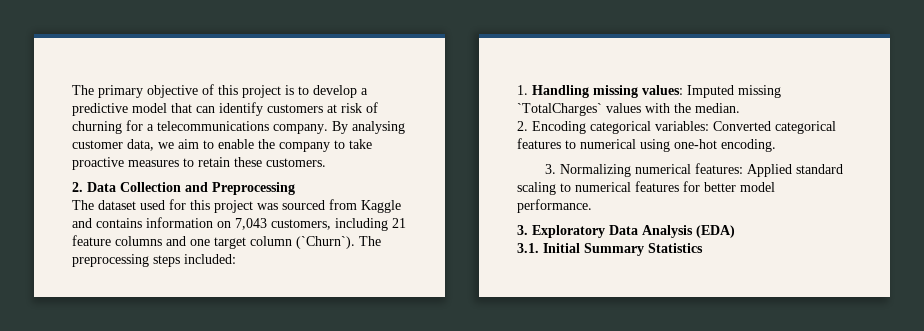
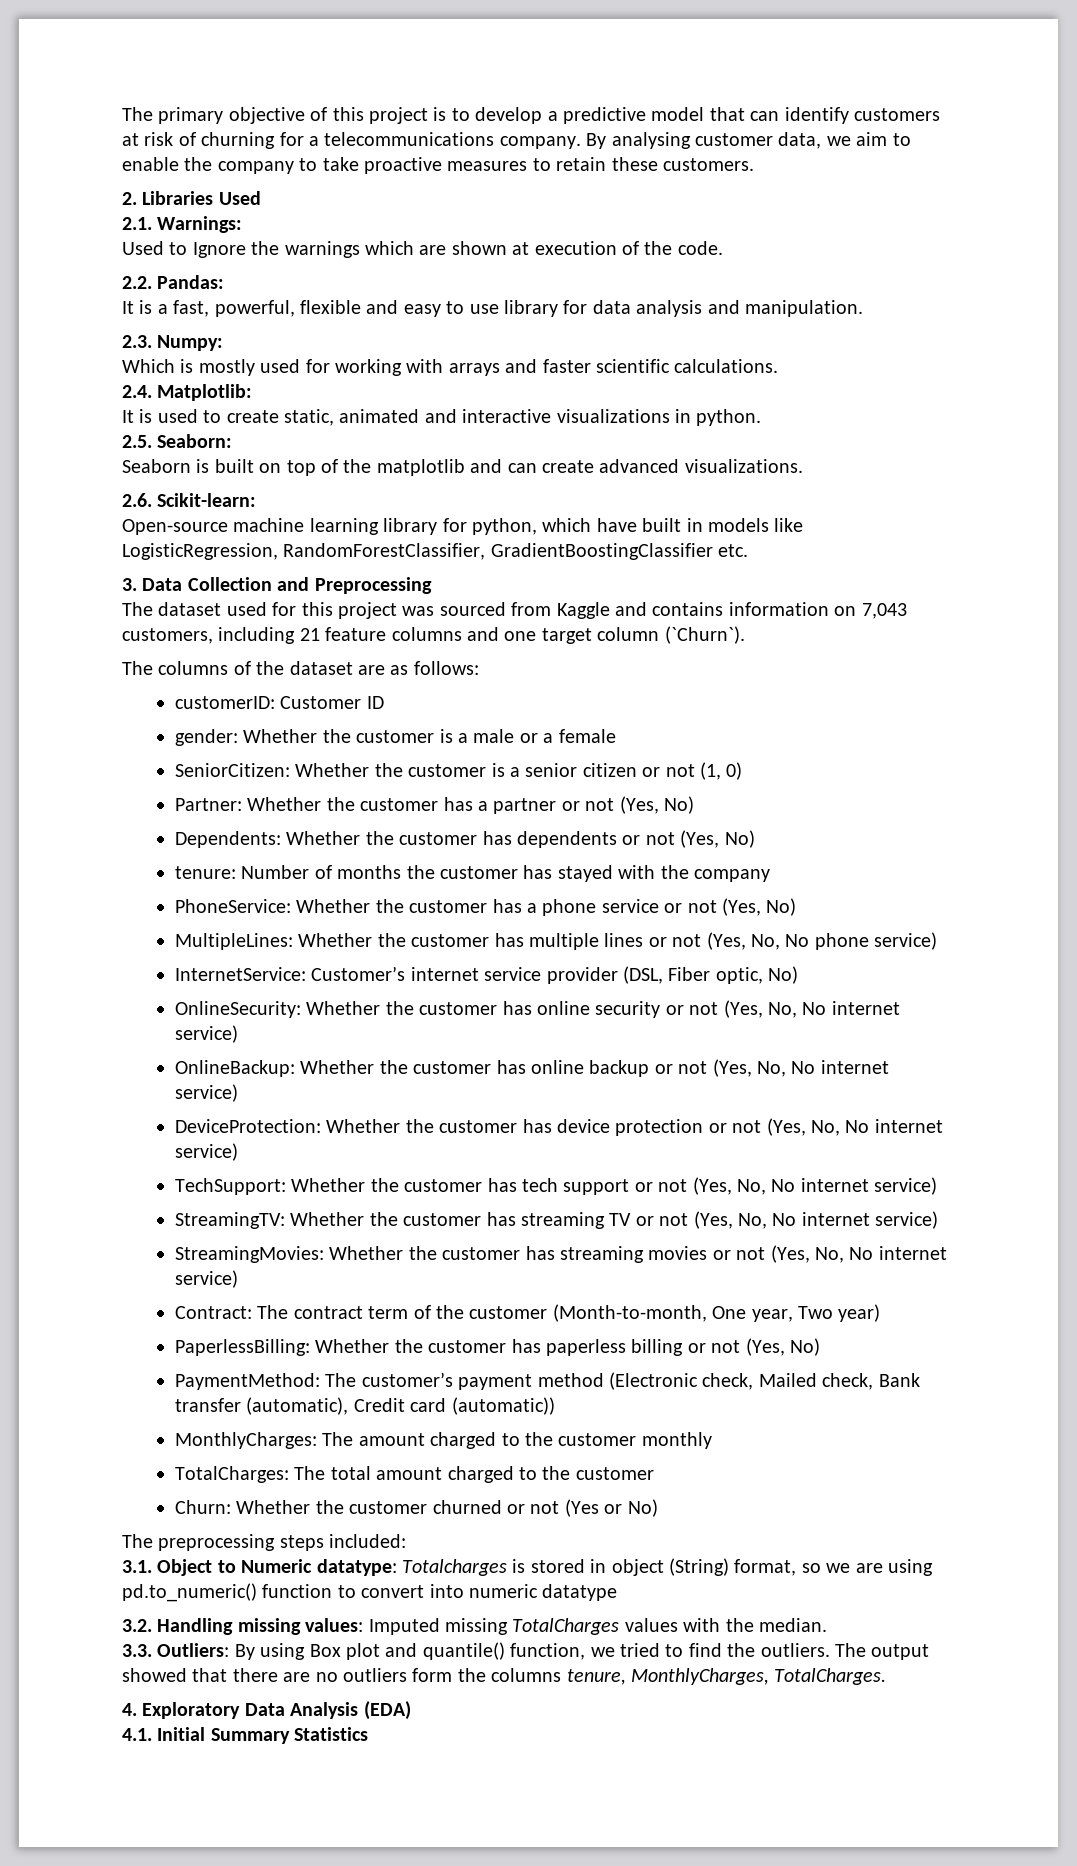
- 2. Data Collection and Preprocessing
+ 2. Libraries Used
+ 2.1. Warnings:
+ Used to Ignore the warnings which are shown at execution of the code.
+ 2.2. Pandas:
+ It is a fast, powerful, flexible and easy to use library for data analysis and manipulation.
+ 2.3. Numpy:
+ Which is mostly used for working with arrays and faster scientific calculations.
+ 2.4. Matplotlib:
+ It is used to create static, animated and interactive visualizations in python.
+ 2.5. Seaborn:
+ Seaborn is built on top of the matplotlib and can create advanced visualizations.
+ 2.6. Scikit-learn:
+ Open-source machine learning library for python, which have built in models like LogisticRegression, RandomForestClassifier, GradientBoostingClassifier etc.
+ 3. Data Collection and Preprocessing
- The dataset used for this project was sourced from Kaggle and contains information on 7,043 customers, including 21 feature columns and one target column (`Churn`). The preprocessing steps included:
- 1. Handling missing values: Imputed missing `TotalCharges` values with the median.
+ The dataset used for this project was sourced from Kaggle and contains information on 7,043 customers, including 21 feature columns and one target column (`Churn`).
+ The columns of the dataset are as follows:
+ customerID: Customer ID
+ gender: Whether the customer is a male or a female
+ SeniorCitizen: Whether the customer is a senior citizen or not (1, 0)
+ Partner: Whether the customer has a partner or not (Yes, No)
+ Dependents: Whether the customer has dependents or not (Yes, No)
+ tenure: Number of months the customer has stayed with the company
+ PhoneService: Whether the customer has a phone service or not (Yes, No)
+ MultipleLines: Whether the customer has multiple lines or not (Yes, No, No phone service)
+ InternetService: Customer’s internet service provider (DSL, Fiber optic, No)
+ OnlineSecurity: Whether the customer has online security or not (Yes, No, No internet service)
+ OnlineBackup: Whether the customer has online backup or not (Yes, No, No internet service)
+ DeviceProtection: Whether the customer has device protection or not (Yes, No, No internet service)
+ TechSupport: Whether the customer has tech support or not (Yes, No, No internet service)
+ StreamingTV: Whether the customer has streaming TV or not (Yes, No, No internet service)
+ StreamingMovies: Whether the customer has streaming movies or not (Yes, No, No internet service)
+ Contract: The contract term of the customer (Month-to-month, One year, Two year)
+ PaperlessBilling: Whether the customer has paperless billing or not (Yes, No)
+ PaymentMethod: The customer’s payment method (Electronic check, Mailed check, Bank transfer (automatic), Credit card (automatic))
+ MonthlyCharges: The amount charged to the customer monthly
+ TotalCharges: The total amount charged to the customer
+ Churn: Whether the customer churned or not (Yes or No)
+ The preprocessing steps included:
+ 3.1. Object to Numeric datatype: Totalcharges is stored in object (String) format, so we are using pd.to_numeric() function to convert into numeric datatype
+ 3.2. Handling missing values: Imputed missing TotalCharges values with the median.
- 2. Encoding categorical variables: Converted categorical features to numerical using one-hot encoding.
- 3. Normalizing numerical features: Applied standard scaling to numerical features for better model performance.
- 3. Exploratory Data Analysis (EDA)
+ 3.3. Outliers: By using Box plot and quantile() function, we tried to find the outliers. The output showed that there are no outliers form the columns tenure, MonthlyCharges, TotalCharges.
+ 4. Exploratory Data Analysis (EDA)
- 3.1. Initial Summary Statistics
+ 4.1. Initial Summary Statistics

